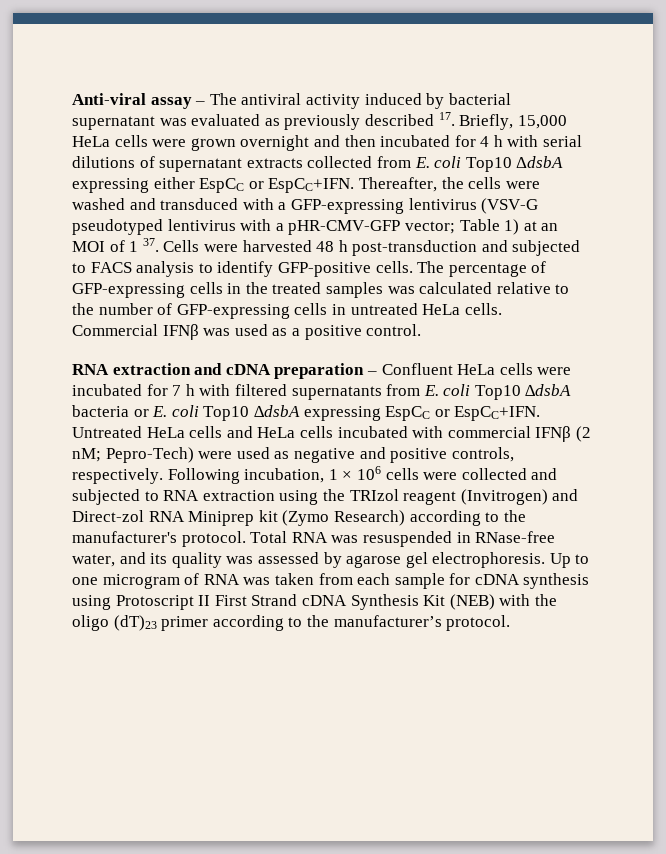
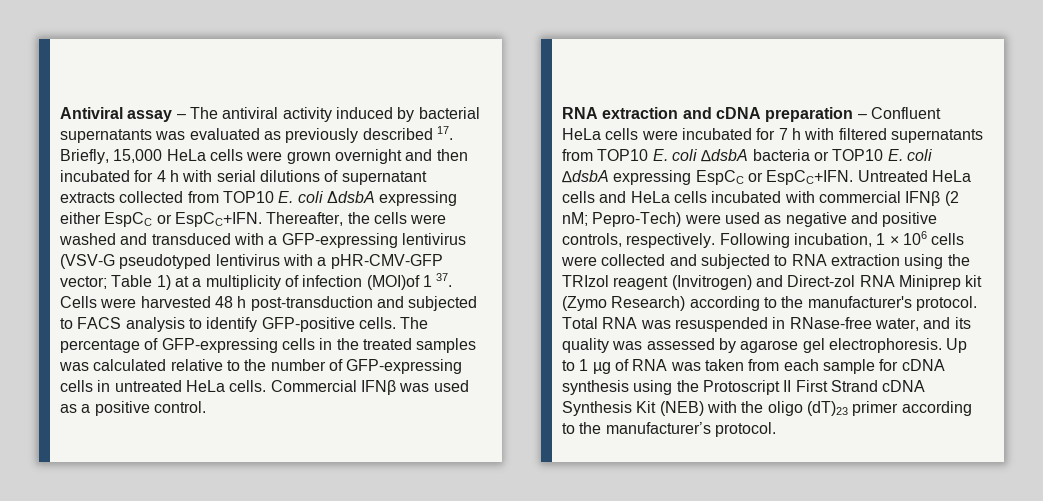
- Anti-viral assay – The antiviral activity induced by bacterial supernatant was evaluated as previously described 17. Briefly, 15,000 HeLa cells were grown overnight and then incubated for 4 h with serial dilutions of supernatant extracts collected from E. coli Top10 ΔdsbA expressing either EspCC or EspCC+IFN.
+ Antiviral assay – The antiviral activity induced by bacterial supernatants was evaluated as previously described 17. Briefly, 15,000 HeLa cells were grown overnight and then incubated for 4 h with serial dilutions of supernatant extracts collected from TOP10 E. coli ΔdsbA expressing either EspCC or EspCC+IFN.
- Thereafter, the cells were washed and transduced with a GFP-expressing lentivirus (VSV-G pseudotyped lentivirus with a pHR-CMV-GFP vector; Table 1) at an MOI of 1 37. Cells were harvested 48 h post-transduction and subjected to FACS analysis to identify GFP-positive cells.
+ Thereafter, the cells were washed and transduced with a GFP-expressing lentivirus (VSV-G pseudotyped lentivirus with a pHR-CMV-GFP vector; Table 1) at a multiplicity of infection (MOI)of 1 37. Cells were harvested 48 h post-transduction and subjected to FACS analysis to identify GFP-positive cells.
- RNA extraction and cDNA preparation – Confluent HeLa cells were incubated for 7 h with filtered supernatants from E. coli Top10 ∆dsbA bacteria or E. coli Top10 ∆dsbA expressing EspCC or EspCC+IFN.
+ RNA extraction and cDNA preparation – Confluent HeLa cells were incubated for 7 h with filtered supernatants from TOP10 E. coli ∆dsbA bacteria or TOP10 E. coli ∆dsbA expressing EspCC or EspCC+IFN.
- Up to one microgram of RNA was taken from each sample for cDNA synthesis using Protoscript II First Strand cDNA Synthesis Kit (NEB) with the oligo (dT)23 primer according to the manufacturer’s protocol.
+ Up to 1 µg of RNA was taken from each sample for cDNA synthesis using the Protoscript II First Strand cDNA Synthesis Kit (NEB) with the oligo (dT)23 primer according to the manufacturer’s protocol.

